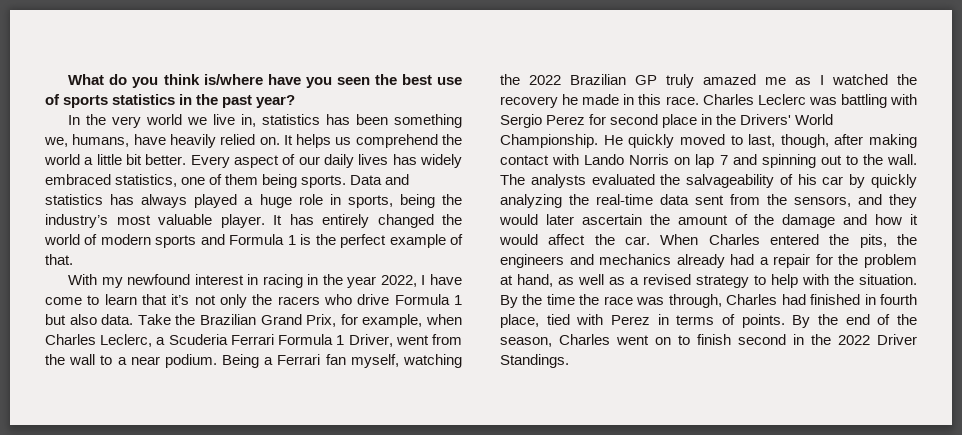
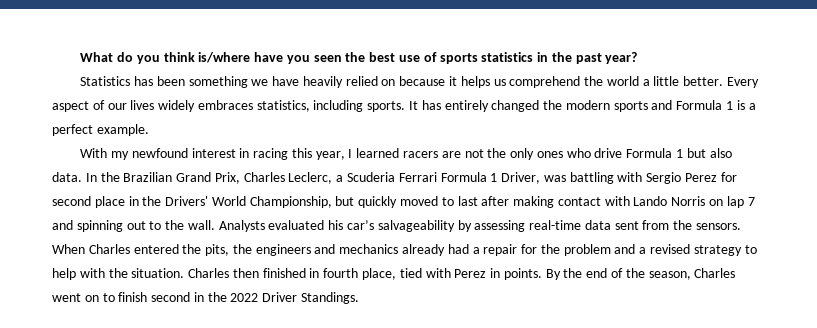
- In the very world we live in, statistics has been something we, humans, have heavily relied on. It helps us comprehend the world a little bit better.
+ Statistics has been something we have heavily relied on because it helps us comprehend the world a little better.
- Every aspect of our daily lives has widely embraced statistics, one of them being sports. Data and statistics has always played a huge role in sports, being the industry’s most valuable player.
+ Every aspect of our lives widely embraces statistics, including sports.
- It has entirely changed the world of modern sports and Formula 1 is the perfect example of that.
+ It has entirely changed the modern sports and Formula 1 is a perfect example.
- With my newfound interest in racing in the year 2022, I have come to learn that it’s not only the racers who drive Formula 1 but also data.
+ With my newfound interest in racing this year, I learned racers are not the only ones who drive Formula 1 but also data.
- Take the Brazilian Grand Prix, for example, when Charles Leclerc, a Scuderia Ferrari Formula 1 Driver, went from the wall to a near podium. Being a Ferrari fan myself, watching the 2022 Brazilian GP truly amazed me as I watched the recovery he made in this race. Charles Leclerc was battling with Sergio Perez for second place in the Drivers' World Championship. He quickly moved to last, though, after making contact with Lando Norris on lap 7 and spinning out to the wall.
+ In the Brazilian Grand Prix, Charles Leclerc, a Scuderia Ferrari Formula 1 Driver, was battling with Sergio Perez for second place in the Drivers' World Championship, but quickly moved to last after making contact with Lando Norris on lap 7 and spinning out to the wall.
- The analysts evaluated the salvageability of his car by quickly analyzing the real-time data sent from the sensors, and they would later ascertain the amount of the damage and how it would affect the car.
+ Analysts evaluated his car’s salvageability by assessing real-time data sent from the sensors.
- When Charles entered the pits, the engineers and mechanics already had a repair for the problem at hand, as well as a revised strategy to help with the situation.
+ When Charles entered the pits, the engineers and mechanics already had a repair for the problem and a revised strategy to help with the situation.
- By the time the race was through, Charles had finished in fourth place, tied with Perez in terms of points.
+ Charles then finished in fourth place, tied with Perez in points.

